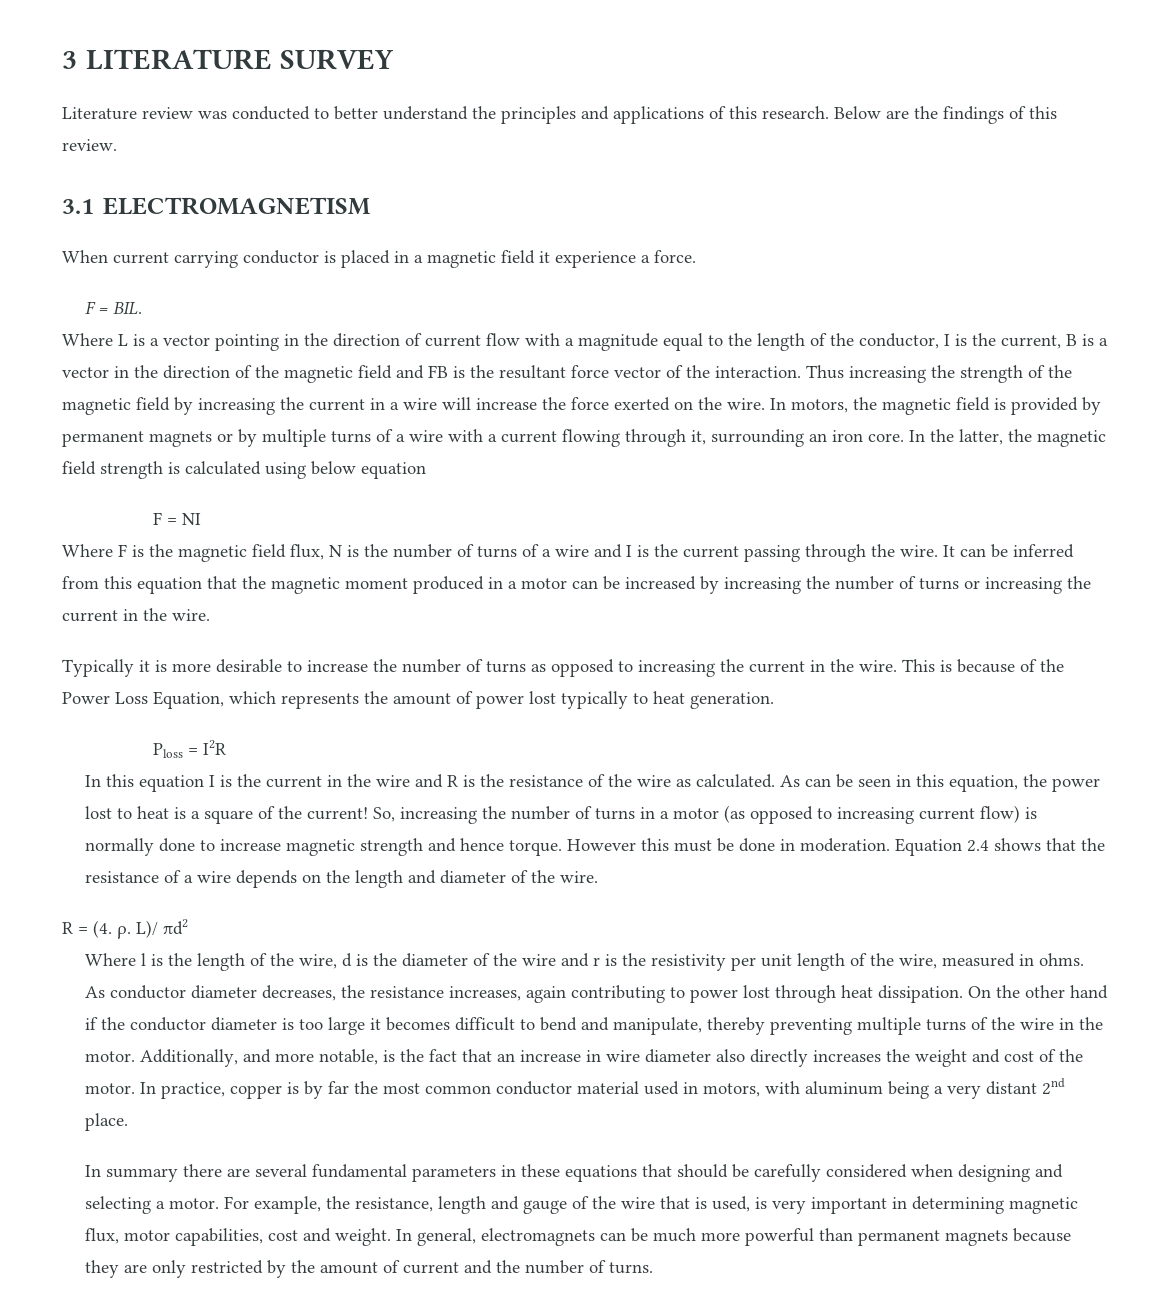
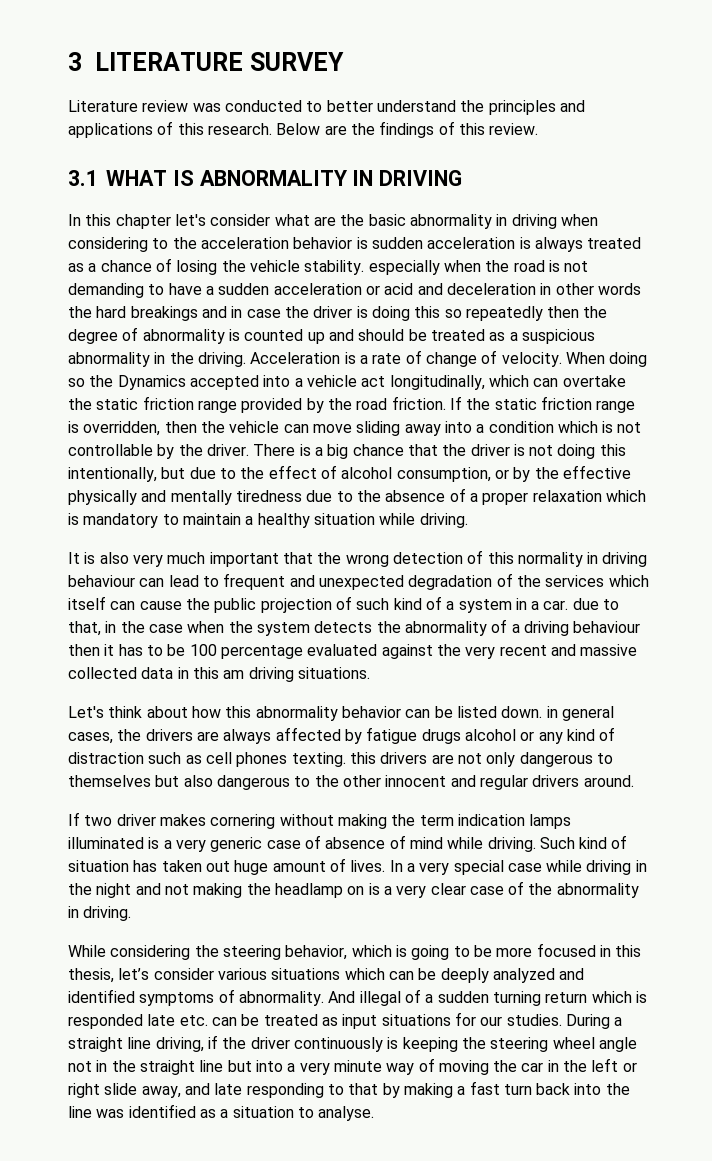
- 3.1 ELECTROMAGNETISM
- When current carrying conductor is placed in a magnetic field it experience a force.
- F = BIL.
- Where L is a vector pointing in the direction of current flow with a magnitude equal to the length of the conductor, I is the current, B is a vector in the direction of the magnetic field and FB is the resultant force vector of the interaction. Thus increasing the strength of the magnetic field by increasing the current in a wire will increase the force exerted on the wire. In motors, the magnetic field is provided by permanent magnets or by multiple turns of a wire with a current flowing through it, surrounding an iron core. In the latter, the magnetic field strength is calculated using below equation
- F = NI
- Where F is the magnetic field flux, N is the number of turns of a wire and I is the current passing through the wire. It can be inferred from this equation that the magnetic moment produced in a motor can be increased by increasing the number of turns or increasing the current in the wire.
- Typically it is more desirable to increase the number of turns as opposed to increasing the current in the wire. This is because of the Power Loss Equation, which represents the amount of power lost typically to heat generation.
- Ploss = I2R
- In this equation I is the current in the wire and R is the resistance of the wire as calculated. As can be seen in this equation, the power lost to heat is a square of the current! So, increasing the number of turns in a motor (as opposed to increasing current flow) is normally done to increase magnetic strength and hence torque. However this must be done in moderation. Equation 2.4 shows that the resistance of a wire depends on the length and diameter of the wire.
- R = (4. ρ. L)/ πd2
- Where l is the length of the wire, d is the diameter of the wire and r is the resistivity per unit length of the wire, measured in ohms. As conductor diameter decreases, the resistance increases, again contributing to power lost through heat dissipation. On the other hand if the conductor diameter is too large it becomes difficult to bend and manipulate, thereby preventing multiple turns of the wire in the motor. Additionally, and more notable, is the fact that an increase in wire diameter also directly increases the weight and cost of the motor. In practice, copper is by far the most common conductor material used in motors, with aluminum being a very distant 2nd place.
- In summary there are several fundamental parameters in these equations that should be carefully considered when designing and selecting a motor. For example, the resistance, length and gauge of the wire that is used, is very important in determining magnetic flux, motor capabilities, cost and weight. In general, electromagnets can be much more powerful than permanent magnets because they are only restricted by the amount of current and the number of turns.
+ 3.1 WHAT IS ABNORMALITY IN DRIVING
+ In this chapter let's consider what are the basic abnormality in driving when considering to the acceleration behavior is sudden acceleration is always treated as a chance of losing the vehicle stability. especially when the road is not demanding to have a sudden acceleration or acid and deceleration in other words the hard breakings and in case the driver is doing this so repeatedly then the degree of abnormality is counted up and should be treated as a suspicious abnormality in the driving. Acceleration is a rate of change of velocity. When doing so the Dynamics accepted into a vehicle act longitudinally, which can overtake the static friction range provided by the road friction. If the static friction range is overridden, then the vehicle can move sliding away into a condition which is not controllable by the driver. There is a big chance that the driver is not doing this intentionally, but due to the effect of alcohol consumption, or by the effective physically and mentally tiredness due to the absence of a proper relaxation which is mandatory to maintain a healthy situation while driving.
+ It is also very much important that the wrong detection of this normality in driving behaviour can lead to frequent and unexpected degradation of the services which itself can cause the public projection of such kind of a system in a car. due to that, in the case when the system detects the abnormality of a driving behaviour then it has to be 100 percentage evaluated against the very recent and massive collected data in this am driving situations.
+ Let's think about how this abnormality behavior can be listed down. in general cases, the drivers are always affected by fatigue drugs alcohol or any kind of distraction such as cell phones texting. this drivers are not only dangerous to themselves but also dangerous to the other innocent and regular drivers around.
+ If two driver makes cornering without making the term indication lamps illuminated is a very generic case of absence of mind while driving. Such kind of situation has taken out huge amount of lives. In a very special case while driving in the night and not making the headlamp on is a very clear case of the abnormality in driving.
+ While considering the steering behavior, which is going to be more focused in this thesis, let’s consider various situations which can be deeply analyzed and identified symptoms of abnormality. And illegal of a sudden turning return which is responded late etc. can be treated as input situations for our studies. During a straight line driving, if the driver continuously is keeping the steering wheel angle not in the straight line but into a very minute way of moving the car in the left or right slide away, and late responding to that by making a fast turn back into the line was identified as a situation to analyse.

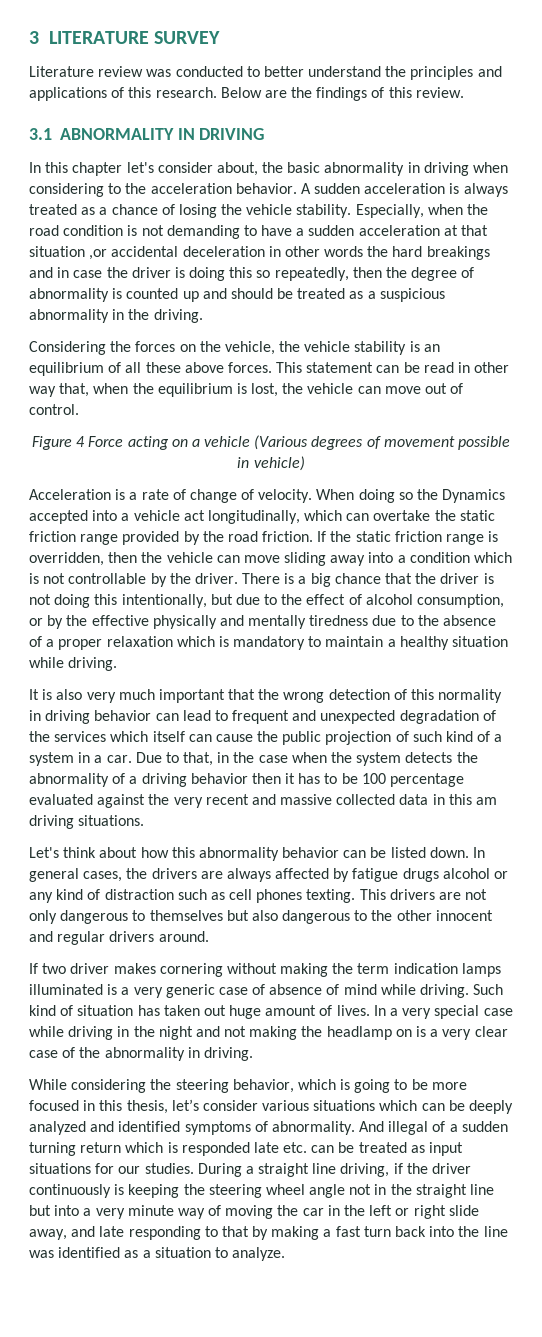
- 3.1 WHAT IS ABNORMALITY IN DRIVING
+ 3.1 ABNORMALITY IN DRIVING
- In this chapter let's consider what are the basic abnormality in driving when considering to the acceleration behavior is sudden acceleration is always treated as a chance of losing the vehicle stability. especially when the road is not demanding to have a sudden acceleration or acid and deceleration in other words the hard breakings and in case the driver is doing this so repeatedly then the degree of abnormality is counted up and should be treated as a suspicious abnormality in the driving. Acceleration is a rate of change of velocity.
+ In this chapter let's consider about, the basic abnormality in driving when considering to the acceleration behavior. A sudden acceleration is always treated as a chance of losing the vehicle stability. Especially, when the road condition is not demanding to have a sudden acceleration at that situation ,or accidental deceleration in other words the hard breakings and in case the driver is doing this so repeatedly, then the degree of abnormality is counted up and should be treated as a suspicious abnormality in the driving.
+ Considering the forces on the vehicle, the vehicle stability is an equilibrium of all these above forces. This statement can be read in other way that, when the equilibrium is lost, the vehicle can move out of control.
+ Figure 4 Force acting on a vehicle (Various degrees of movement possible in vehicle)
+ Acceleration is a rate of change of velocity.
- It is also very much important that the wrong detection of this normality in driving behaviour can lead to frequent and unexpected degradation of the services which itself can cause the public projection of such kind of a system in a car. due to that, in the case when the system detects the abnormality of a driving behaviour then it has to be 100 percentage evaluated against the very recent and massive collected data in this am driving situations.
+ It is also very much important that the wrong detection of this normality in driving behavior can lead to frequent and unexpected degradation of the services which itself can cause the public projection of such kind of a system in a car. Due to that, in the case when the system detects the abnormality of a driving behavior then it has to be 100 percentage evaluated against the very recent and massive collected data in this am driving situations.
- Let's think about how this abnormality behavior can be listed down. in general cases, the drivers are always affected by fatigue drugs alcohol or any kind of distraction such as cell phones texting. this drivers are not only dangerous to themselves but also dangerous to the other innocent and regular drivers around.
+ Let's think about how this abnormality behavior can be listed down. In general cases, the drivers are always affected by fatigue drugs alcohol or any kind of distraction such as cell phones texting. This drivers are not only dangerous to themselves but also dangerous to the other innocent and regular drivers around.
- During a straight line driving, if the driver continuously is keeping the steering wheel angle not in the straight line but into a very minute way of moving the car in the left or right slide away, and late responding to that by making a fast turn back into the line was identified as a situation to analyse.
+ During a straight line driving, if the driver continuously is keeping the steering wheel angle not in the straight line but into a very minute way of moving the car in the left or right slide away, and late responding to that by making a fast turn back into the line was identified as a situation to analyze.

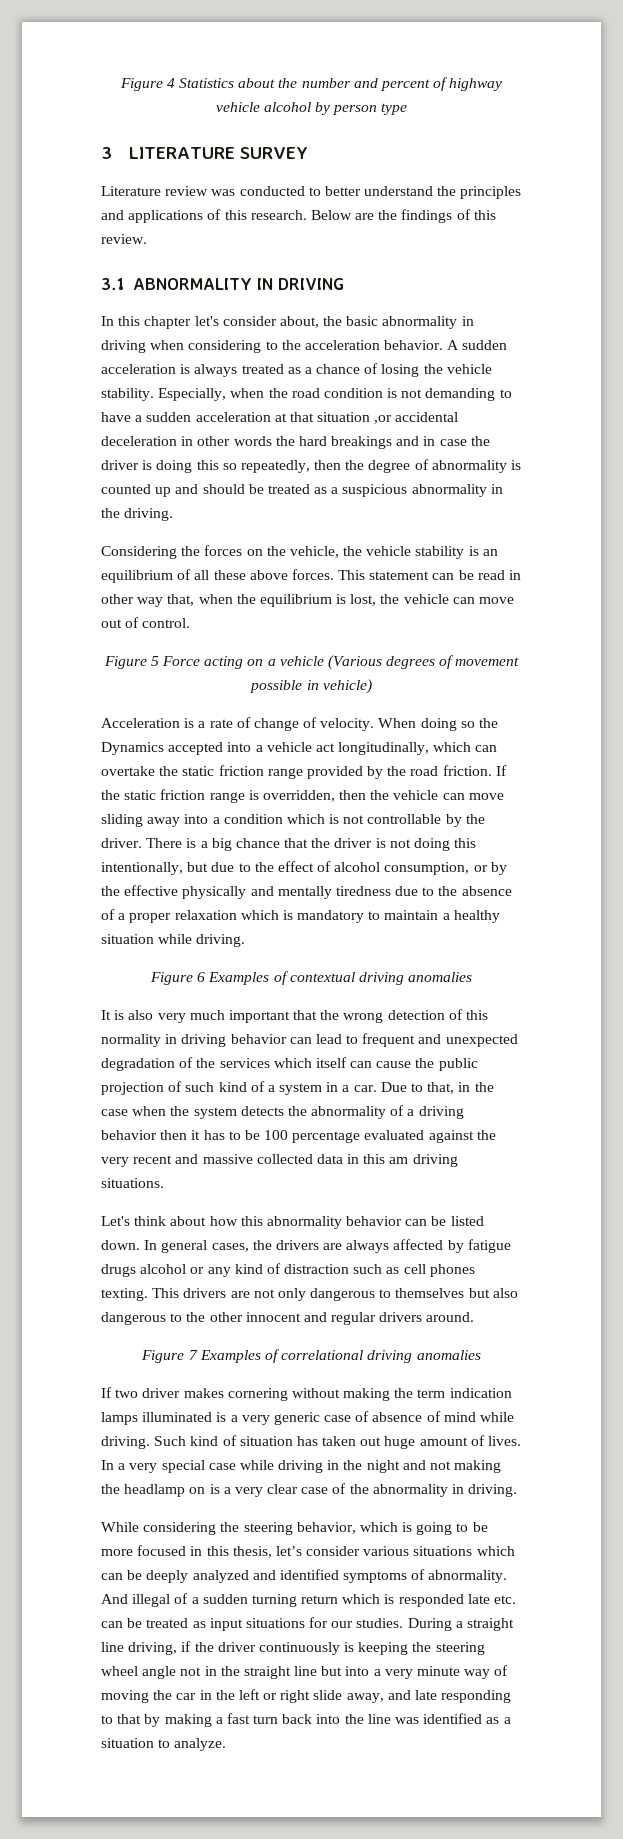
+ Figure 4 Statistics about the number and percent of highway vehicle alcohol by person type
- Figure 4 Force acting on a vehicle (Various degrees of movement possible in vehicle)
+ Figure 5 Force acting on a vehicle (Various degrees of movement possible in vehicle)
+ Figure 6 Examples of contextual driving anomalies
+ Figure 7 Examples of correlational driving anomalies

